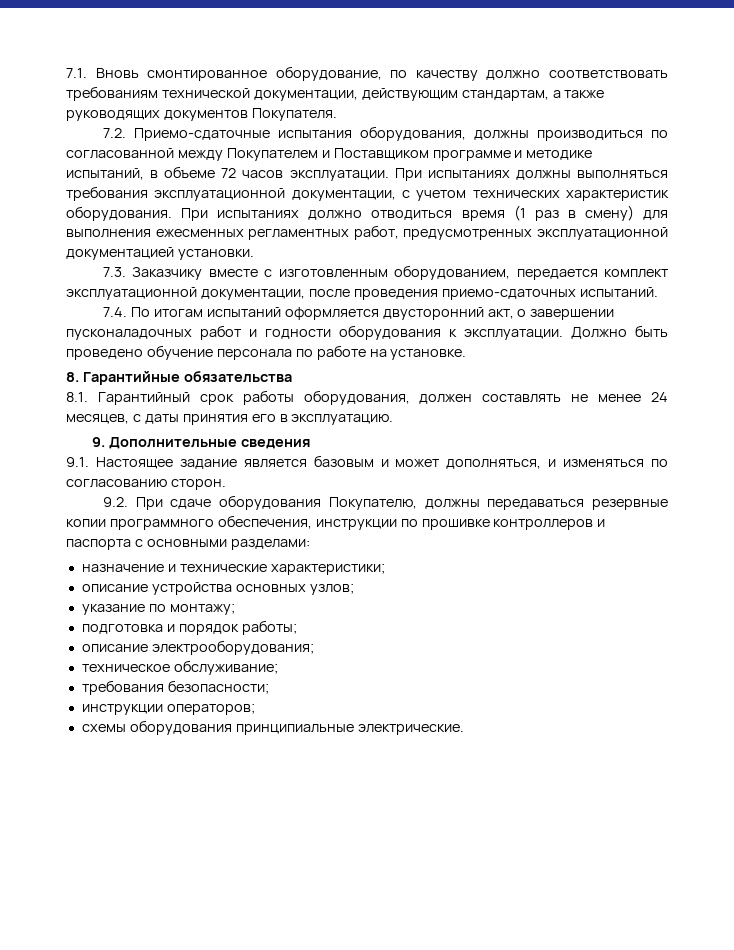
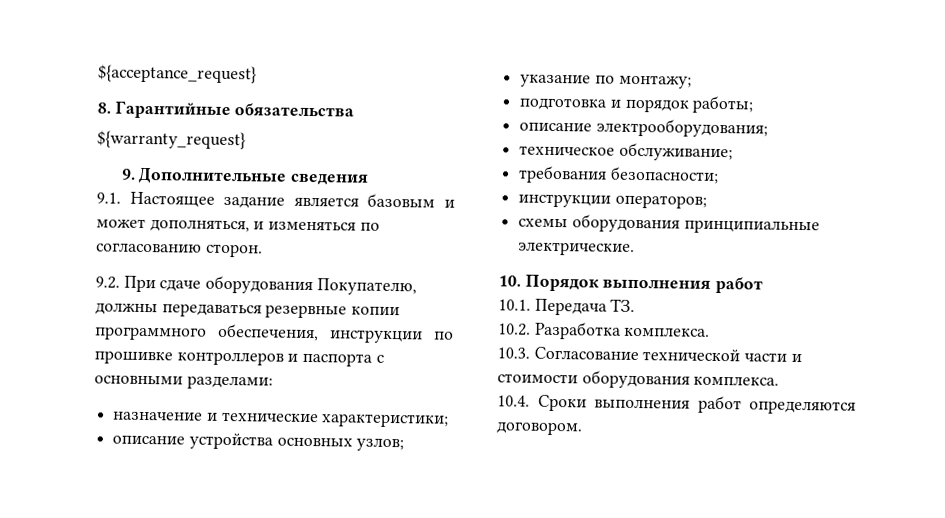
- 7.1. Вновь смонтированное оборудование, по качеству должно соответствовать требованиям технической документации, действующим стандартам, а также руководящих документов Покупателя.
- 7.2. Приемо-сдаточные испытания оборудования, должны производиться по согласованной между Покупателем и Поставщиком программе и методике испытаний, в объеме 72 часов эксплуатации. При испытаниях должны выполняться требования эксплуатационной документации, с учетом технических характеристик оборудования. При испытаниях должно отводиться время (1 раз в смену) для выполнения ежесменных регламентных работ, предусмотренных эксплуатационной документацией установки.
- 7.3. Заказчику вместе с изготовленным оборудованием, передается комплект эксплуатационной документации, после проведения приемо-сдаточных испытаний.
- 7.4. По итогам испытаний оформляется двусторонний акт, о завершении пусконаладочных работ и годности оборудования к эксплуатации. Должно быть проведено обучение персонала по работе на установке.
+ ${acceptance_request}
  8. Гарантийные обязательства
- 8.1. Гарантийный срок работы оборудования, должен составлять не менее 24 месяцев, с даты принятия его в эксплуатацию.
+ ${warranty_request}
+ 10. Порядок выполнения работ
+ 10.1. Передача ТЗ.
+ 10.2. Разработка комплекса.
+ 10.3. Согласование технической части и стоимости оборудования комплекса.
+ 10.4. Сроки выполнения работ определяются договором.

